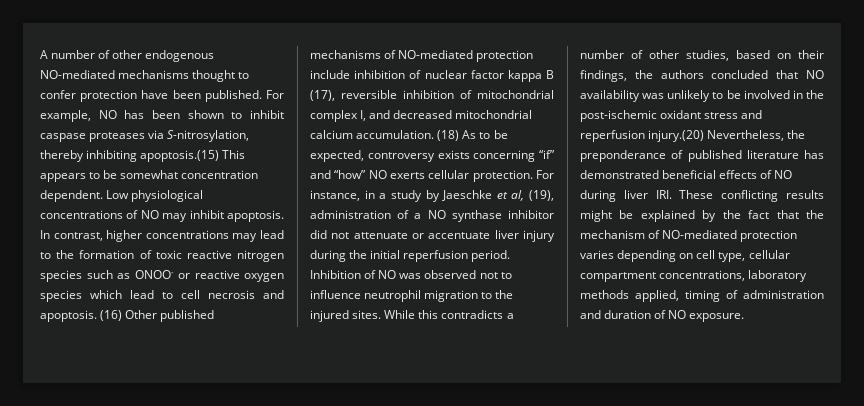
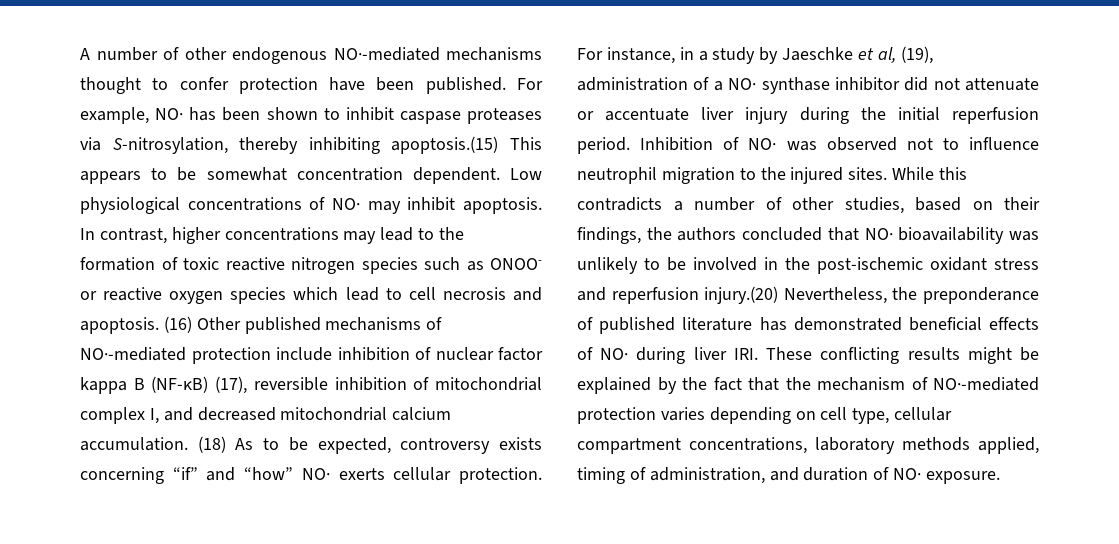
- A number of other endogenous NO-mediated mechanisms thought to confer protection have been published.
+ A number of other endogenous NO·-mediated mechanisms thought to confer protection have been published.
- For example, NO has been shown to inhibit caspase proteases via S-nitrosylation, thereby inhibiting apoptosis.(15) This appears to be somewhat concentration dependent.
+ For example, NO· has been shown to inhibit caspase proteases via S-nitrosylation, thereby inhibiting apoptosis.(15) This appears to be somewhat concentration dependent.
- Low physiological concentrations of NO may inhibit apoptosis.
+ Low physiological concentrations of NO· may inhibit apoptosis.
- (16) Other published mechanisms of NO-mediated protection include inhibition of nuclear factor kappa B (17), reversible inhibition of mitochondrial complex I, and decreased mitochondrial calcium accumulation.
+ (16) Other published mechanisms of NO·-mediated protection include inhibition of nuclear factor kappa B (NF-κΒ) (17), reversible inhibition of mitochondrial complex I, and decreased mitochondrial calcium accumulation.
- (18) As to be expected, controversy exists concerning “if” and “how” NO exerts cellular protection.
+ (18) As to be expected, controversy exists concerning “if” and “how” NO· exerts cellular protection.
- For instance, in a study by Jaeschke et al, (19), administration of a NO synthase inhibitor did not attenuate or accentuate liver injury during the initial reperfusion period.
+ For instance, in a study by Jaeschke et al, (19), administration of a NO· synthase inhibitor did not attenuate or accentuate liver injury during the initial reperfusion period.
- Inhibition of NO was observed not to influence neutrophil migration to the injured sites.
+ Inhibition of NO· was observed not to influence neutrophil migration to the injured sites.
- While this contradicts a number of other studies, based on their findings, the authors concluded that NO availability was unlikely to be involved in the post-ischemic oxidant stress and reperfusion injury.(20) Nevertheless, the preponderance of published literature has demonstrated beneficial effects of NO during liver IRI. These conflicting results might be explained by the fact that the mechanism of NO-mediated protection varies depending on cell type, cellular compartment concentrations, laboratory methods applied, timing of administration and duration of NO exposure.
+ While this contradicts a number of other studies, based on their findings, the authors concluded that NO· bioavailability was unlikely to be involved in the post-ischemic oxidant stress and reperfusion injury.(20) Nevertheless, the preponderance of published literature has demonstrated beneficial effects of NO· during liver IRI. These conflicting results might be explained by the fact that the mechanism of NO·-mediated protection varies depending on cell type, cellular compartment concentrations, laboratory methods applied, timing of administration, and duration of NO· exposure.

